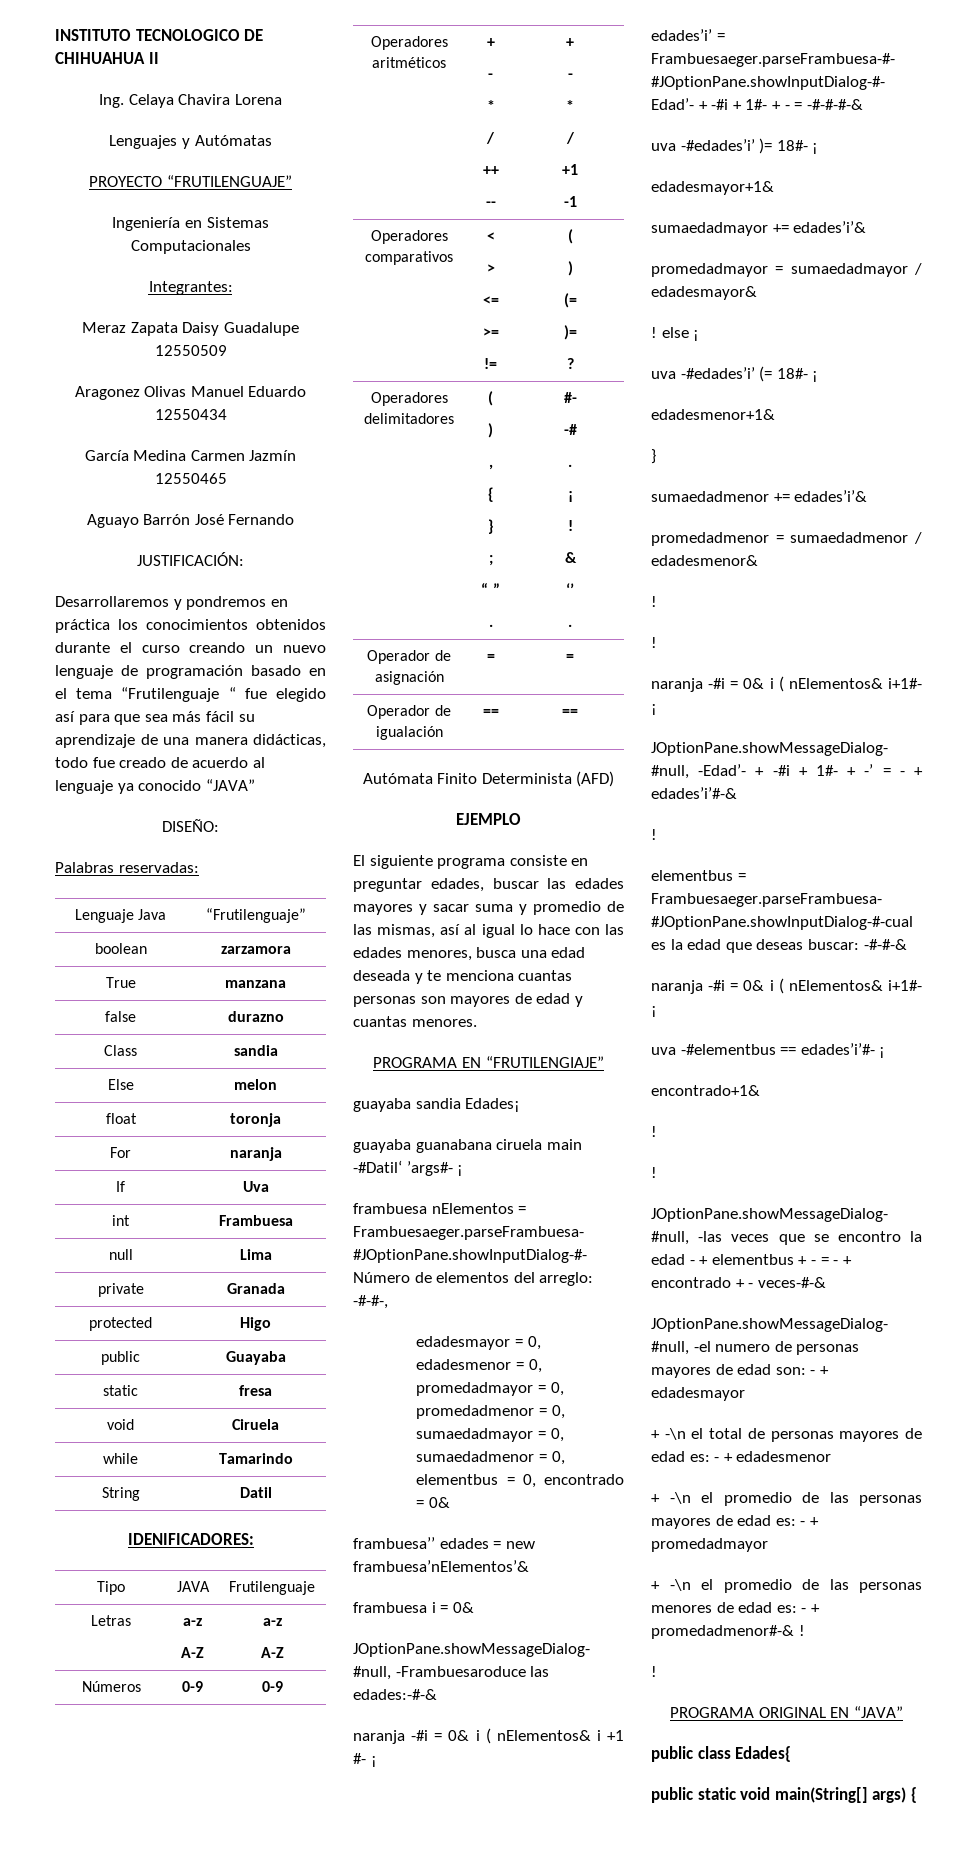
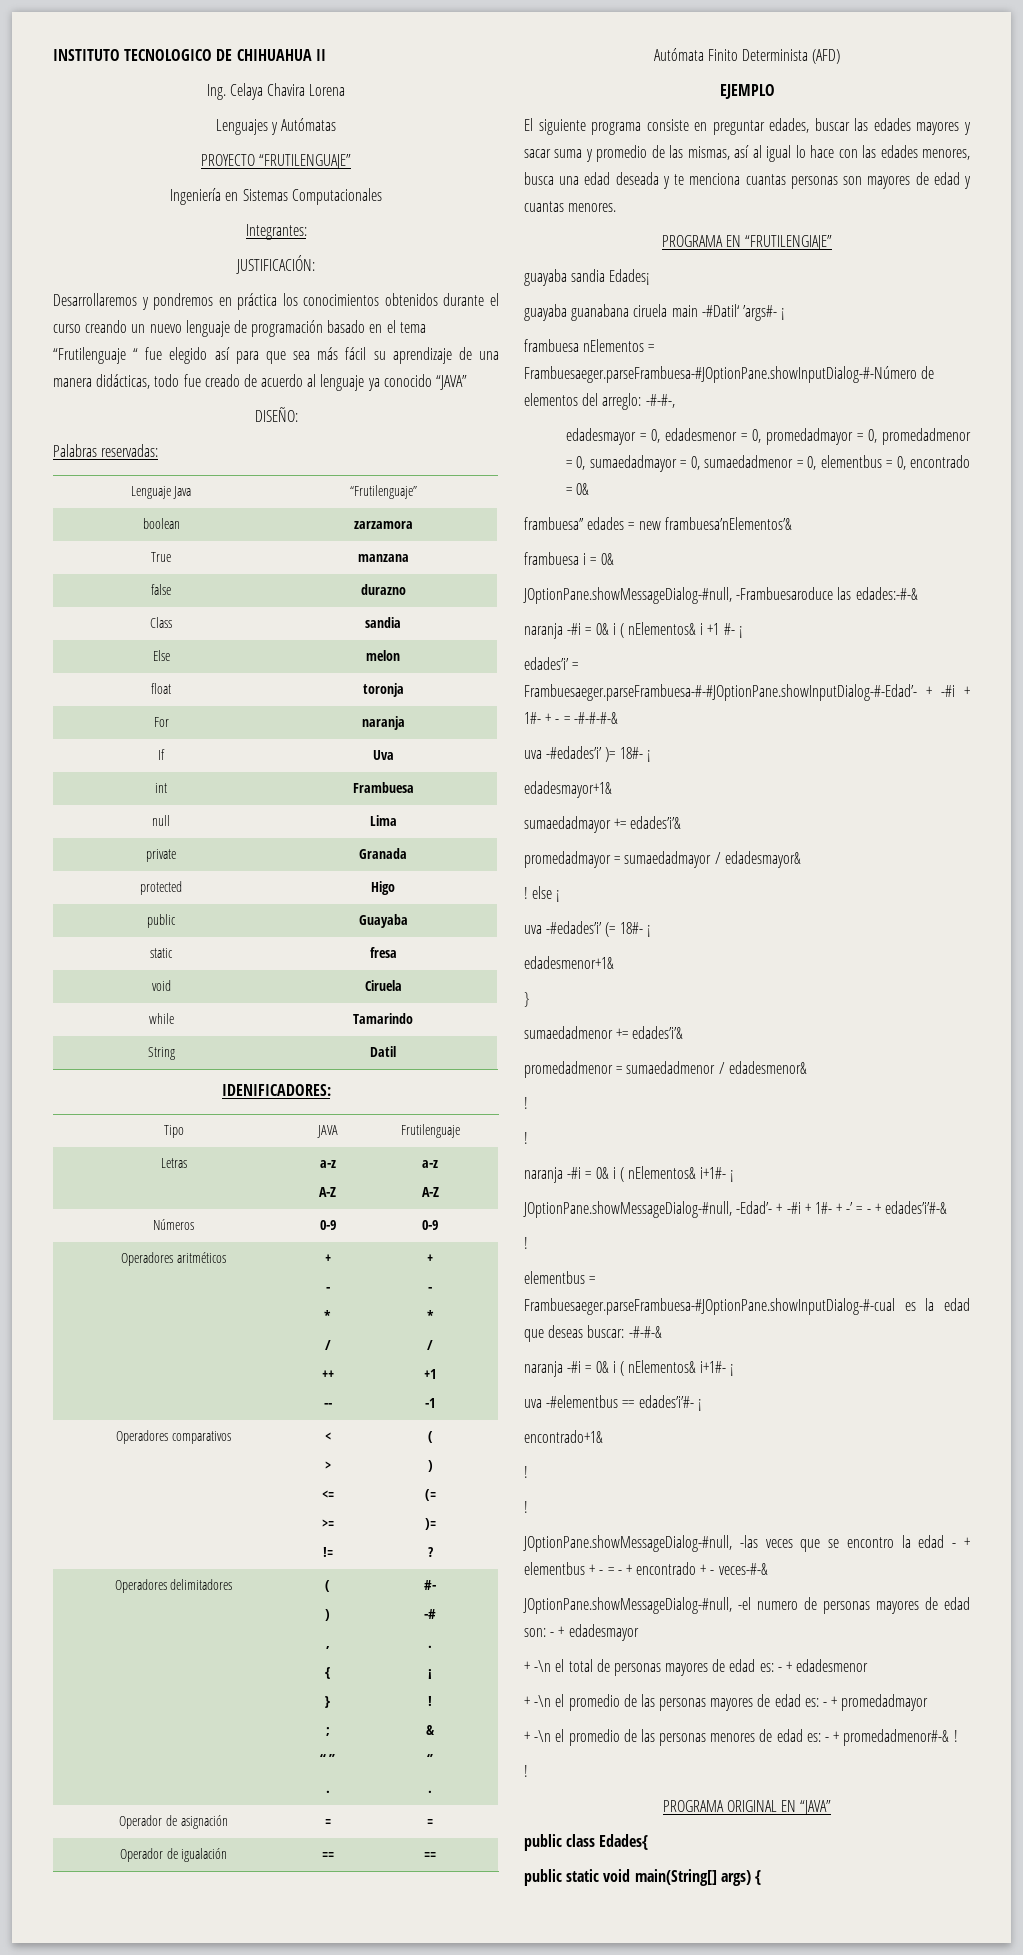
- Meraz Zapata Daisy Guadalupe 12550509
- Aragonez Olivas Manuel Eduardo 12550434
- García Medina Carmen Jazmín 12550465
- Aguayo Barrón José Fernando

